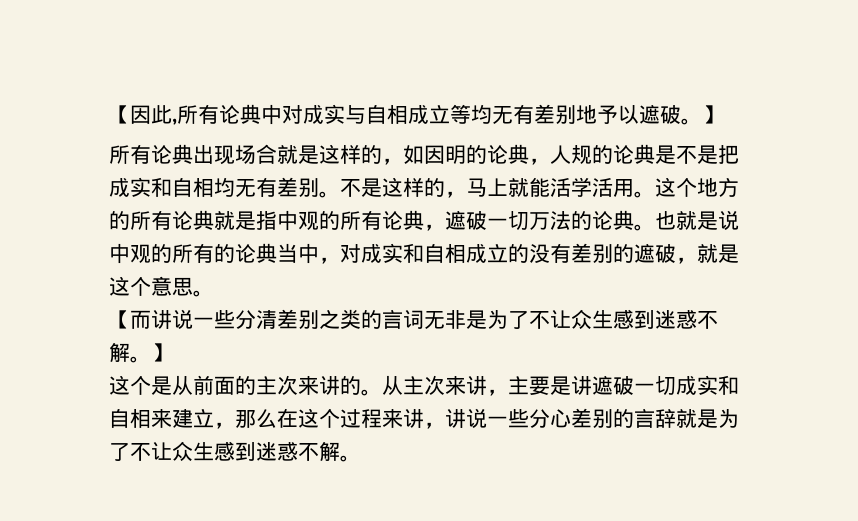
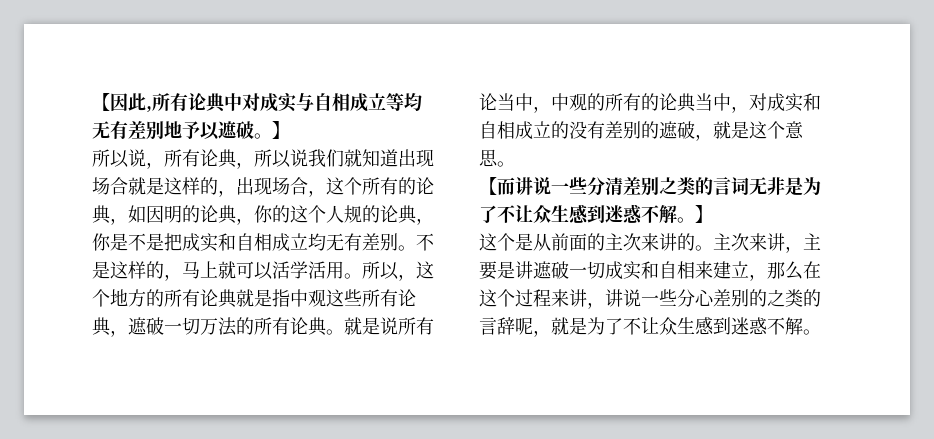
- 所有论典出现场合就是这样的，如因明的论典，人规的论典是不是把成实和自相均无有差别。
+ 所以说，所有论典，所以说我们就知道出现场合就是这样的，出现场合，这个所有的论典，如因明的论典，你的这个人规的论典，你是不是把成实和自相成立均无有差别。
- 不是这样的，马上就能活学活用。
+ 不是这样的，马上就可以活学活用。
- 这个地方的所有论典就是指中观的所有论典，遮破一切万法的论典。也就是说中观的所有的论典当中，对成实和自相成立的没有差别的遮破，就是这个意思。
+ 所以，这个地方的所有论典就是指中观这些所有论典，遮破一切万法的所有论典。就是说所有论当中，中观的所有的论典当中，对成实和自相成立的没有差别的遮破，就是这个意思。
- 从主次来讲，主要是讲遮破一切成实和自相来建立，那么在这个过程来讲，讲说一些分心差别的言辞就是为了不让众生感到迷惑不解。
+ 主次来讲，主要是讲遮破一切成实和自相来建立，那么在这个过程来讲，讲说一些分心差别的之类的言辞呢，就是为了不让众生感到迷惑不解。

